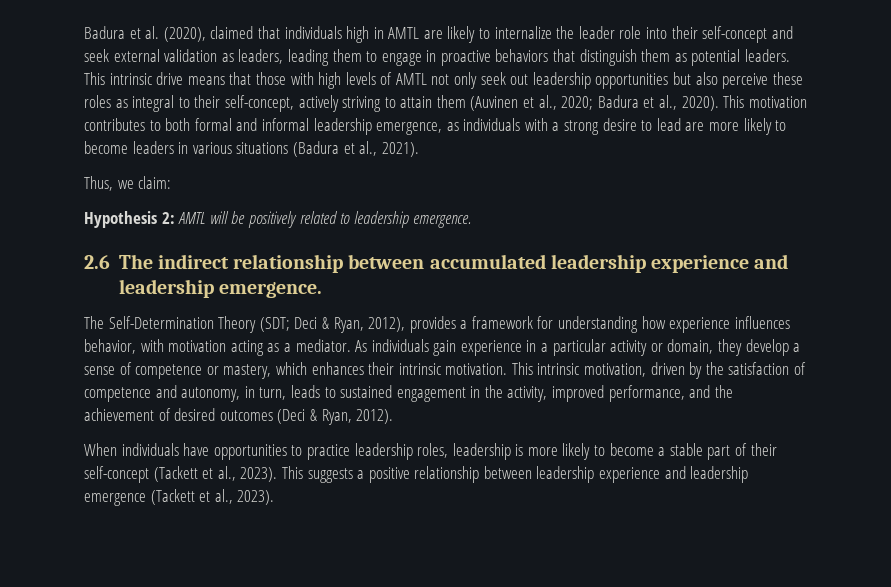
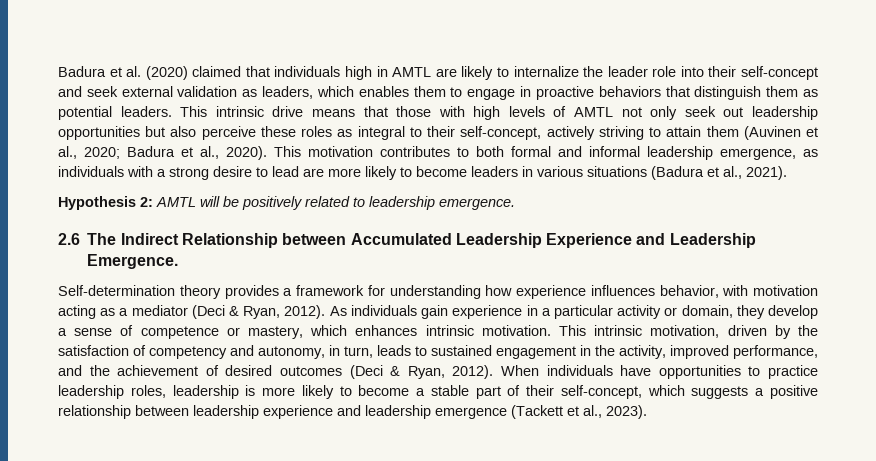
- Badura et al. (2020), claimed that individuals high in AMTL are likely to internalize the leader role into their self-concept and seek external validation as leaders, leading them to engage in proactive behaviors that distinguish them as potential leaders.
+ Badura et al. (2020) claimed that individuals high in AMTL are likely to internalize the leader role into their self-concept and seek external validation as leaders, which enables them to engage in proactive behaviors that distinguish them as potential leaders.
- Thus, we claim:
- 2.6 The indirect relationship between accumulated leadership experience and leadership emergence.
- The Self-Determination Theory (SDT; Deci & Ryan, 2012), provides a framework for understanding how experience influences behavior, with motivation acting as a mediator.
+ 2.6 The Indirect Relationship between Accumulated Leadership Experience and Leadership Emergence.
+ Self-determination theory provides a framework for understanding how experience influences behavior, with motivation acting as a mediator (Deci & Ryan, 2012).
- As individuals gain experience in a particular activity or domain, they develop a sense of competence or mastery, which enhances their intrinsic motivation.
+ As individuals gain experience in a particular activity or domain, they develop a sense of competence or mastery, which enhances intrinsic motivation.
- This intrinsic motivation, driven by the satisfaction of competence and autonomy, in turn, leads to sustained engagement in the activity, improved performance, and the achievement of desired outcomes (Deci & Ryan, 2012).
- When individuals have opportunities to practice leadership roles, leadership is more likely to become a stable part of their self-concept (Tackett et al., 2023). This suggests a positive relationship between leadership experience and leadership emergence (Tackett et al., 2023).
+ This intrinsic motivation, driven by the satisfaction of competency and autonomy, in turn, leads to sustained engagement in the activity, improved performance, and the achievement of desired outcomes (Deci & Ryan, 2012). When individuals have opportunities to practice leadership roles, leadership is more likely to become a stable part of their self-concept, which suggests a positive relationship between leadership experience and leadership emergence (Tackett et al., 2023).

